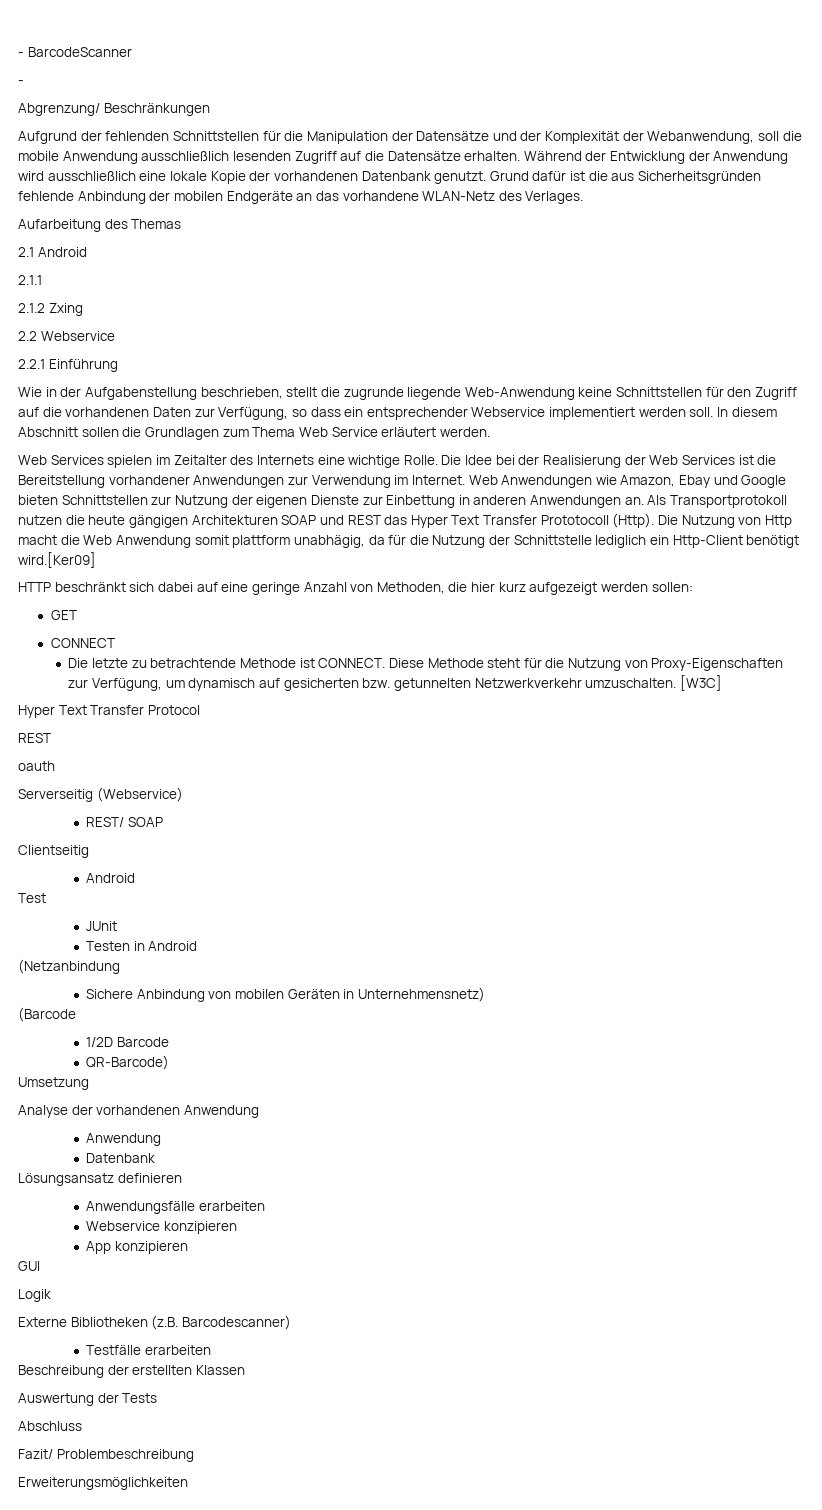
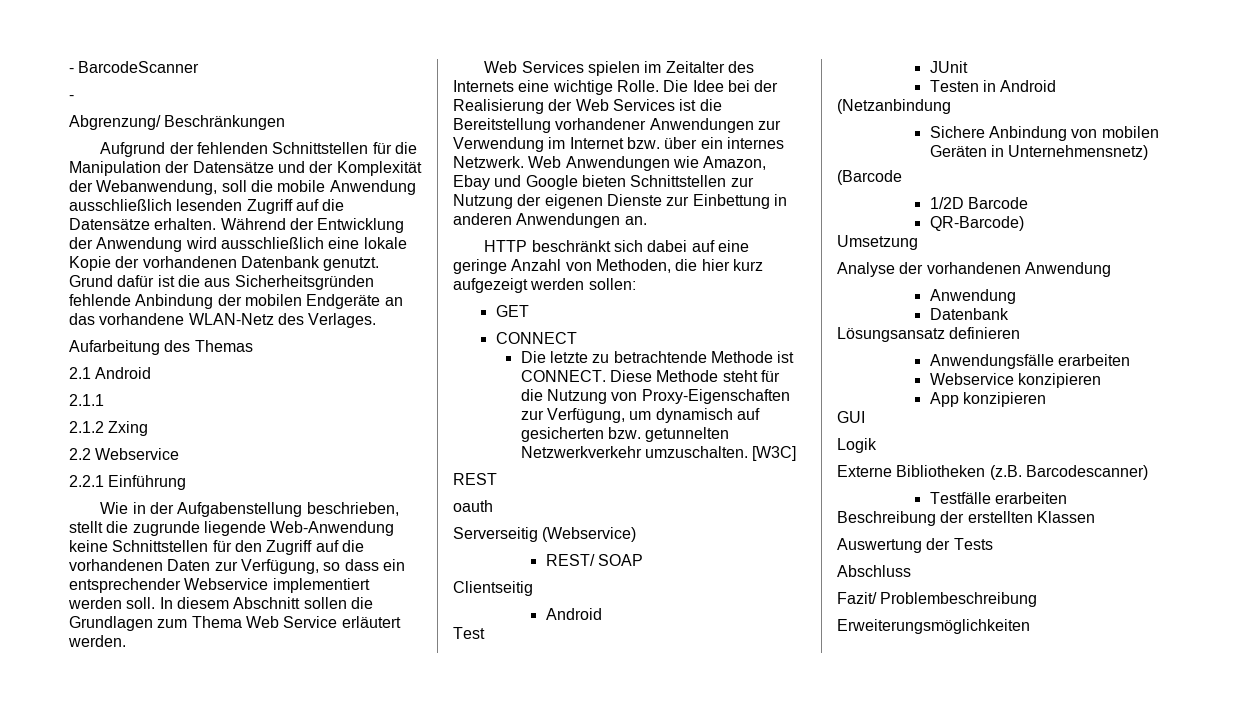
- Die Idee bei der Realisierung der Web Services ist die Bereitstellung vorhandener Anwendungen zur Verwendung im Internet.
+ Die Idee bei der Realisierung der Web Services ist die Bereitstellung vorhandener Anwendungen zur Verwendung im Internet bzw. über ein internes Netzwerk.
- Als Transportprotokoll nutzen die heute gängigen Architekturen SOAP und REST das Hyper Text Transfer Prototocoll (Http). Die Nutzung von Http macht die Web Anwendung somit plattform unabhägig, da für die Nutzung der Schnittstelle lediglich ein Http-Client benötigt wird.[Ker09]
- Hyper Text Transfer Protocol

